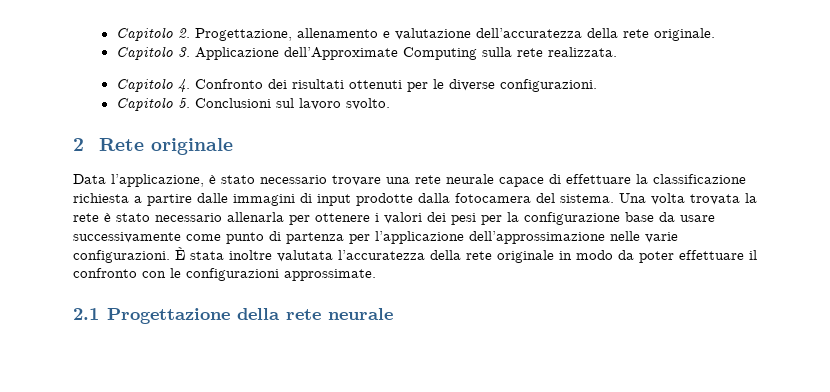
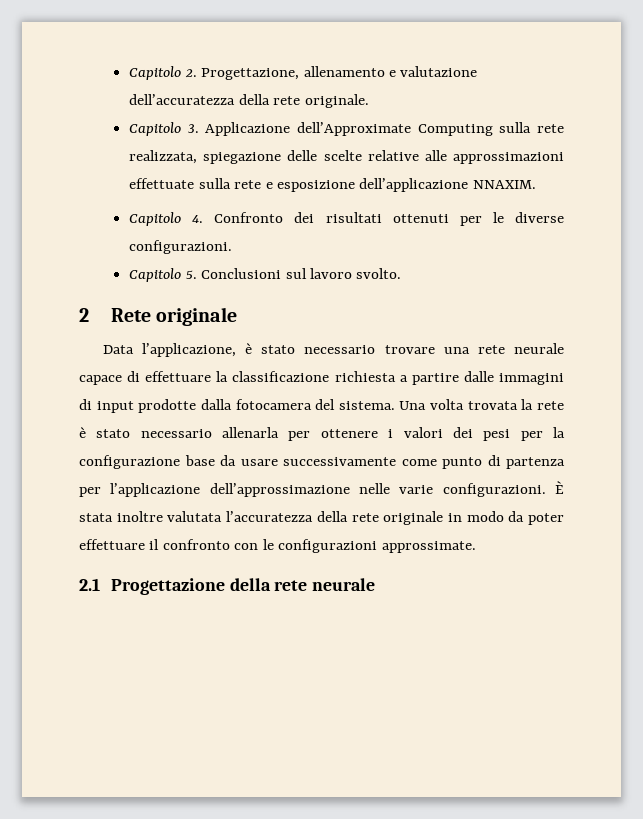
- Capitolo 3. Applicazione dell’Approximate Computing sulla rete realizzata.
+ Capitolo 3. Applicazione dell’Approximate Computing sulla rete realizzata, spiegazione delle scelte relative alle approssimazioni effettuate sulla rete e esposizione dell’applicazione NNAXIM.

